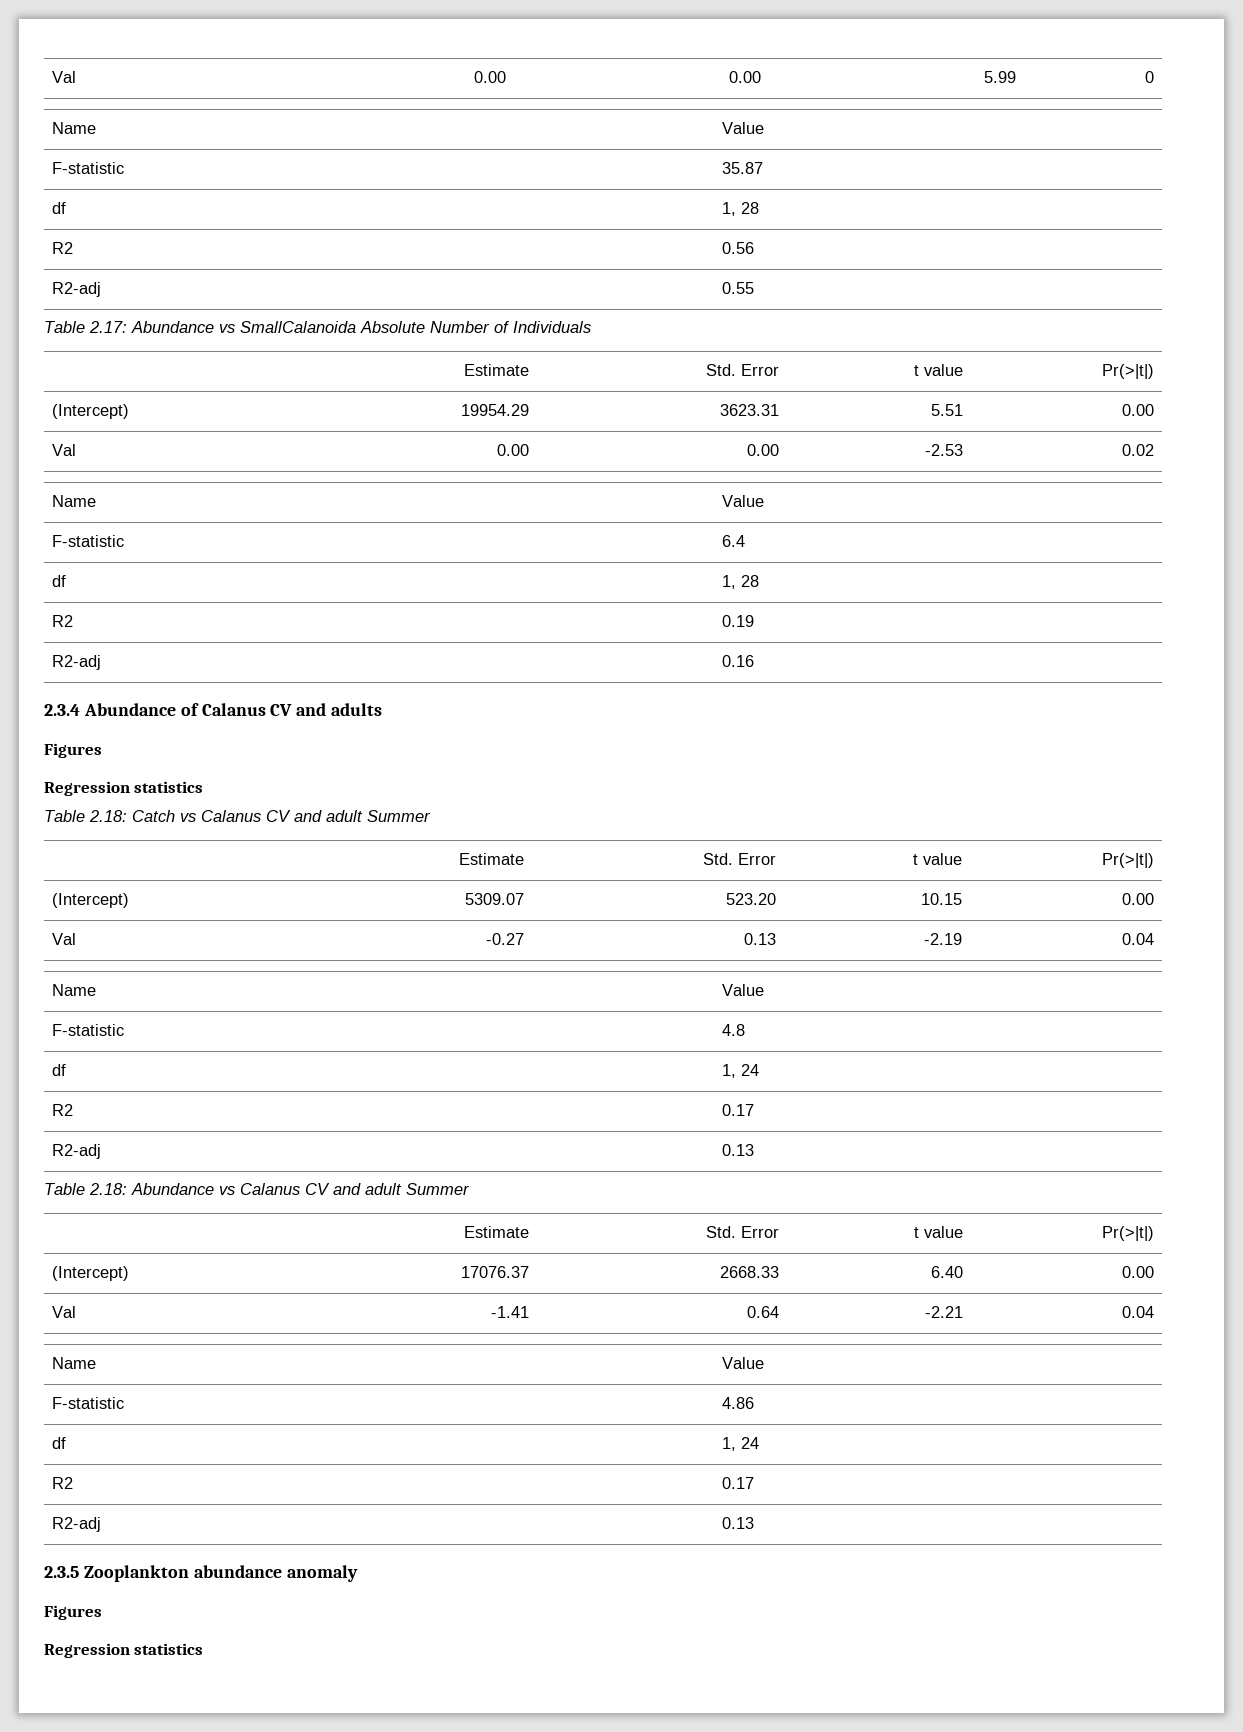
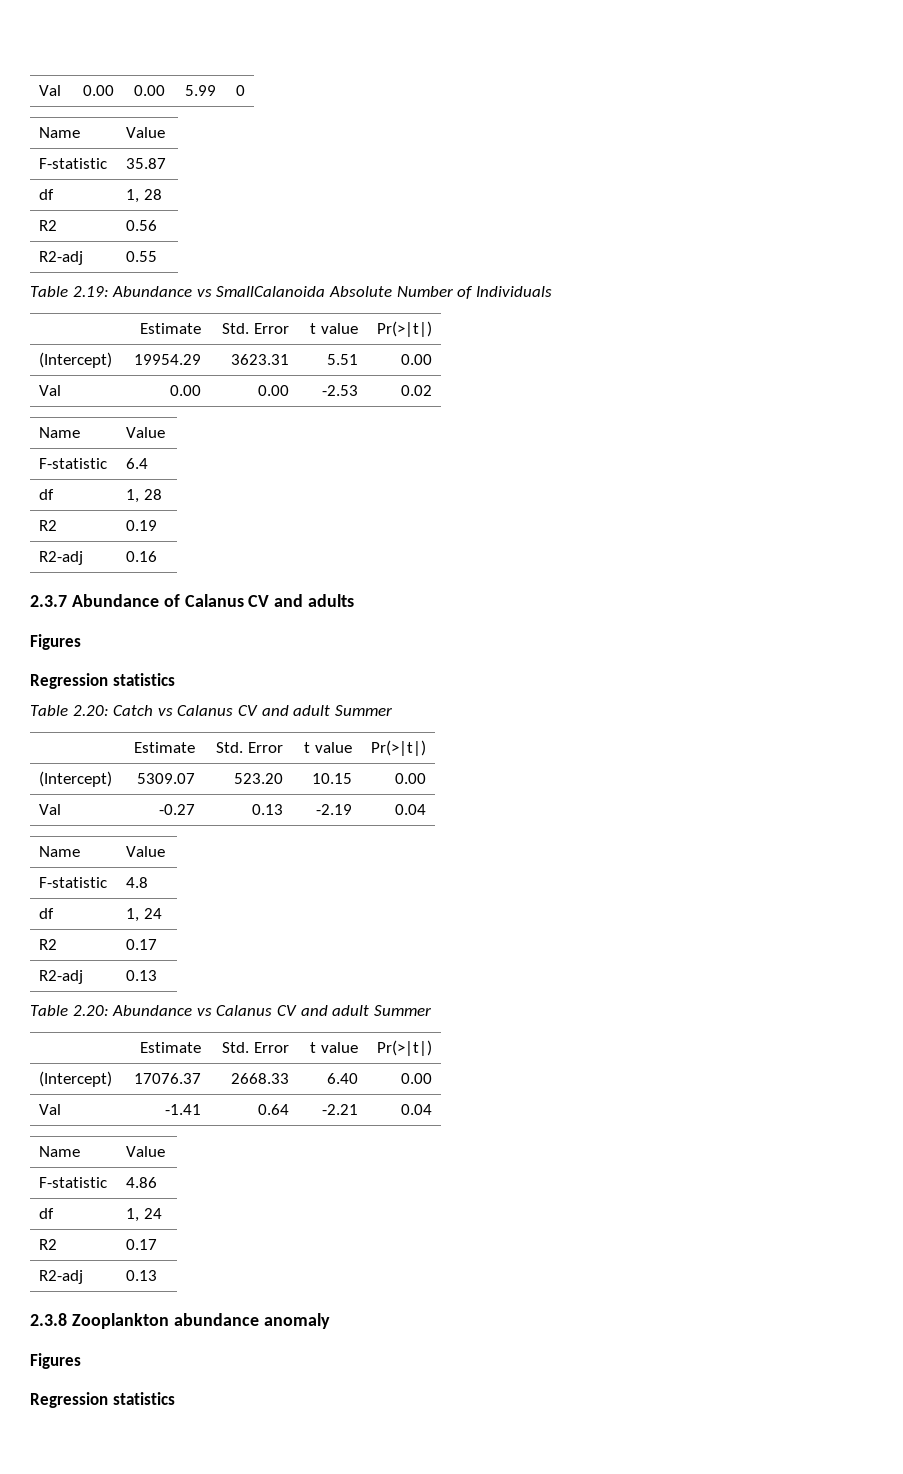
- Table 2.17: Abundance vs SmallCalanoida Absolute Number of Individuals
+ Table 2.19: Abundance vs SmallCalanoida Absolute Number of Individuals
- 2.3.4 Abundance of Calanus CV and adults
+ 2.3.7 Abundance of Calanus CV and adults
- Table 2.18: Catch vs Calanus CV and adult Summer
+ Table 2.20: Catch vs Calanus CV and adult Summer
- Table 2.18: Abundance vs Calanus CV and adult Summer
+ Table 2.20: Abundance vs Calanus CV and adult Summer
- 2.3.5 Zooplankton abundance anomaly
+ 2.3.8 Zooplankton abundance anomaly

